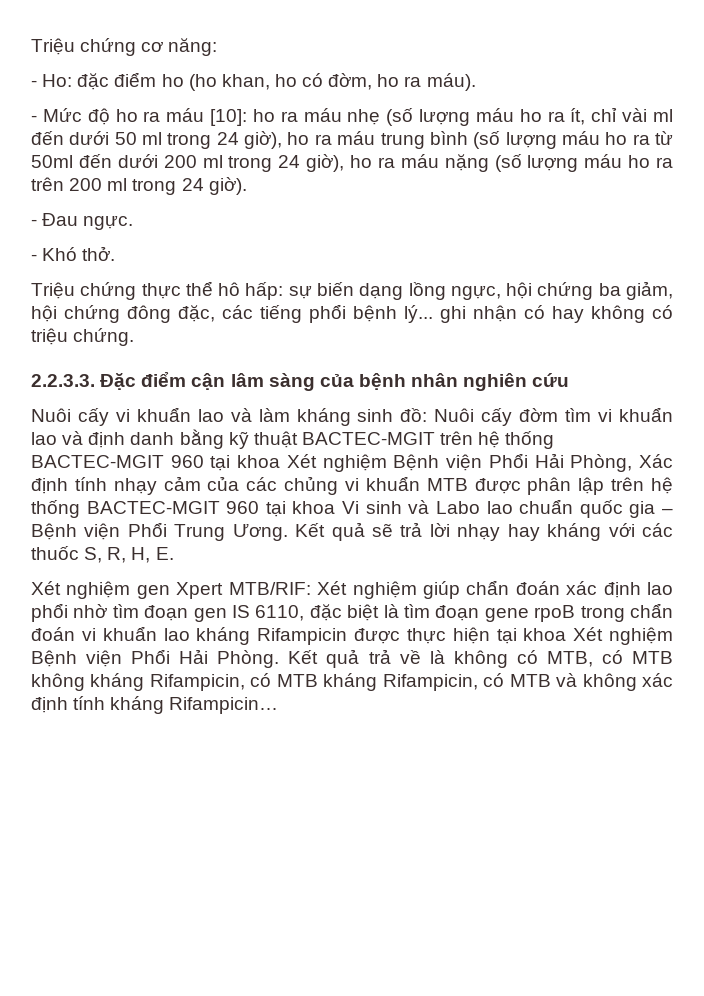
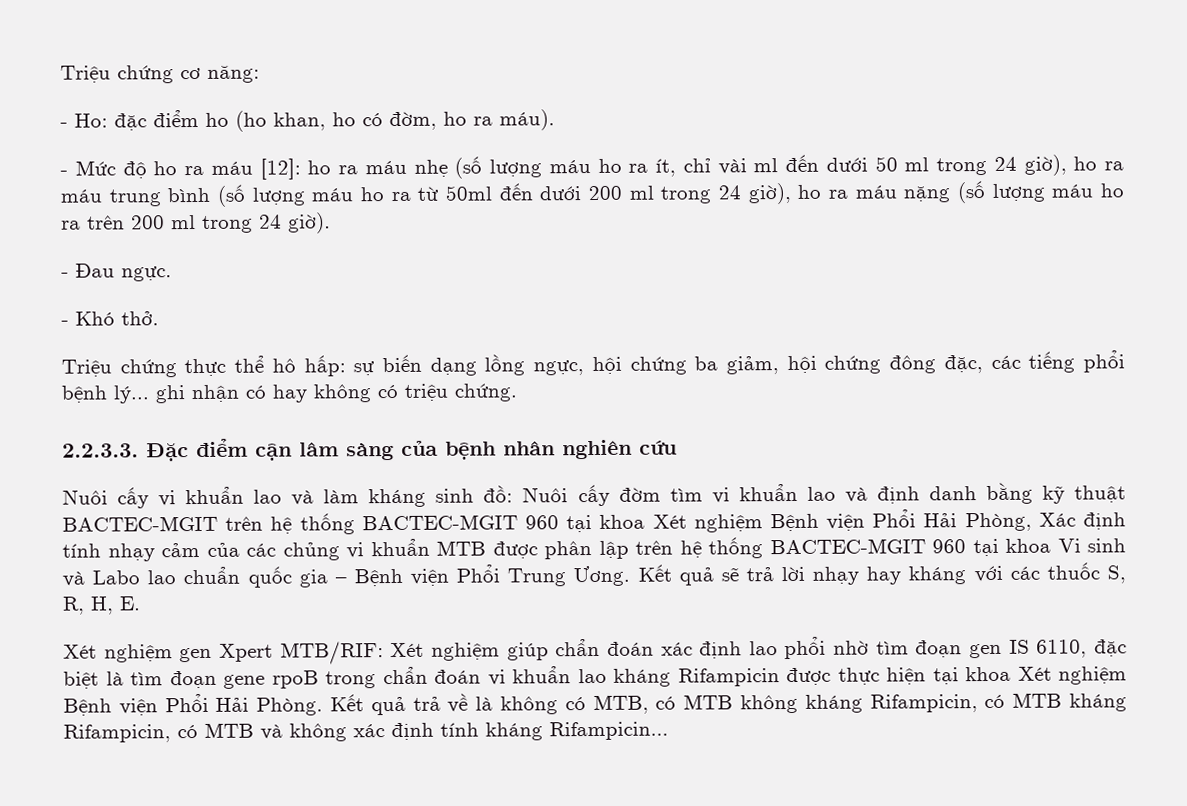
- - Mức độ ho ra máu [10]: ho ra máu nhẹ (số lượng máu ho ra ít, chỉ vài ml đến dưới 50 ml trong 24 giờ), ho ra máu trung bình (số lượng máu ho ra từ 50ml đến dưới 200 ml trong 24 giờ), ho ra máu nặng (số lượng máu ho ra trên 200 ml trong 24 giờ).
+ - Mức độ ho ra máu [12]: ho ra máu nhẹ (số lượng máu ho ra ít, chỉ vài ml đến dưới 50 ml trong 24 giờ), ho ra máu trung bình (số lượng máu ho ra từ 50ml đến dưới 200 ml trong 24 giờ), ho ra máu nặng (số lượng máu ho ra trên 200 ml trong 24 giờ).

